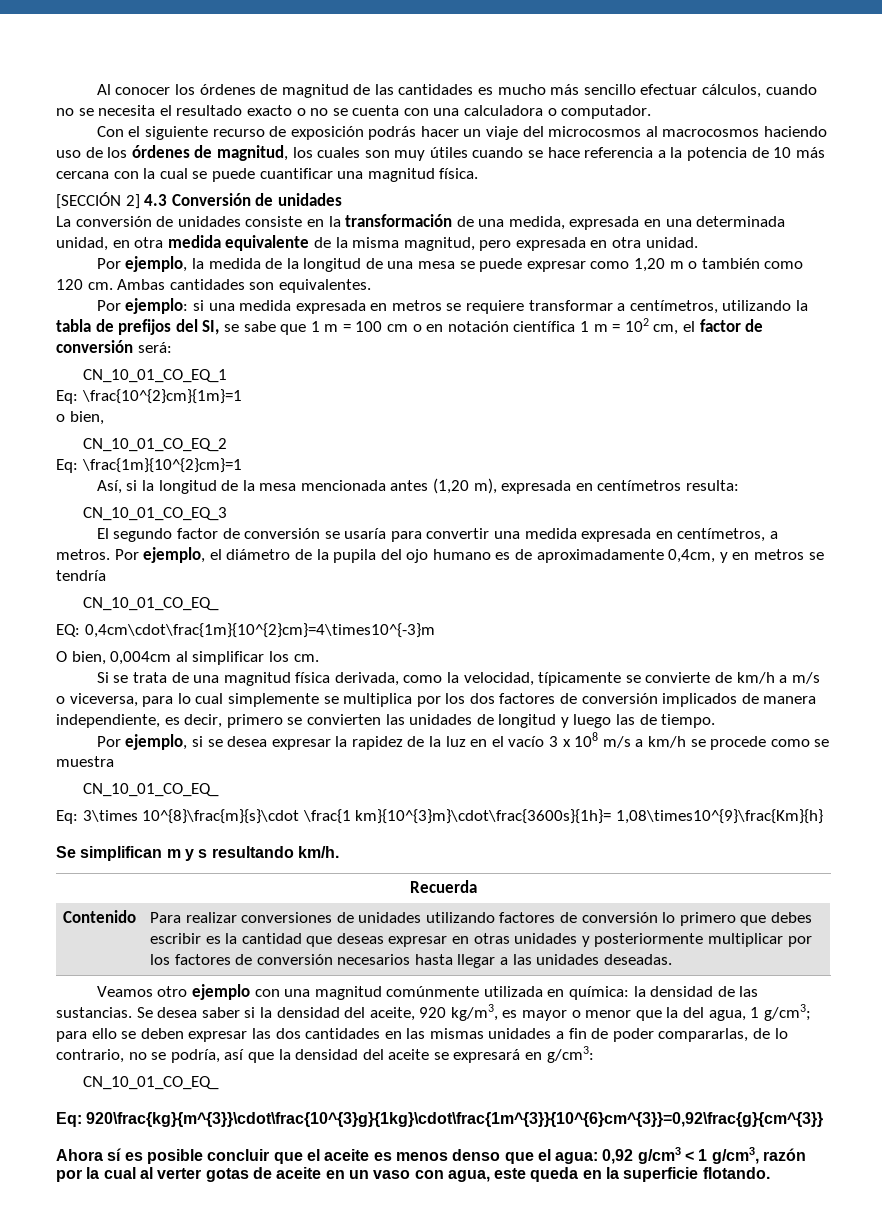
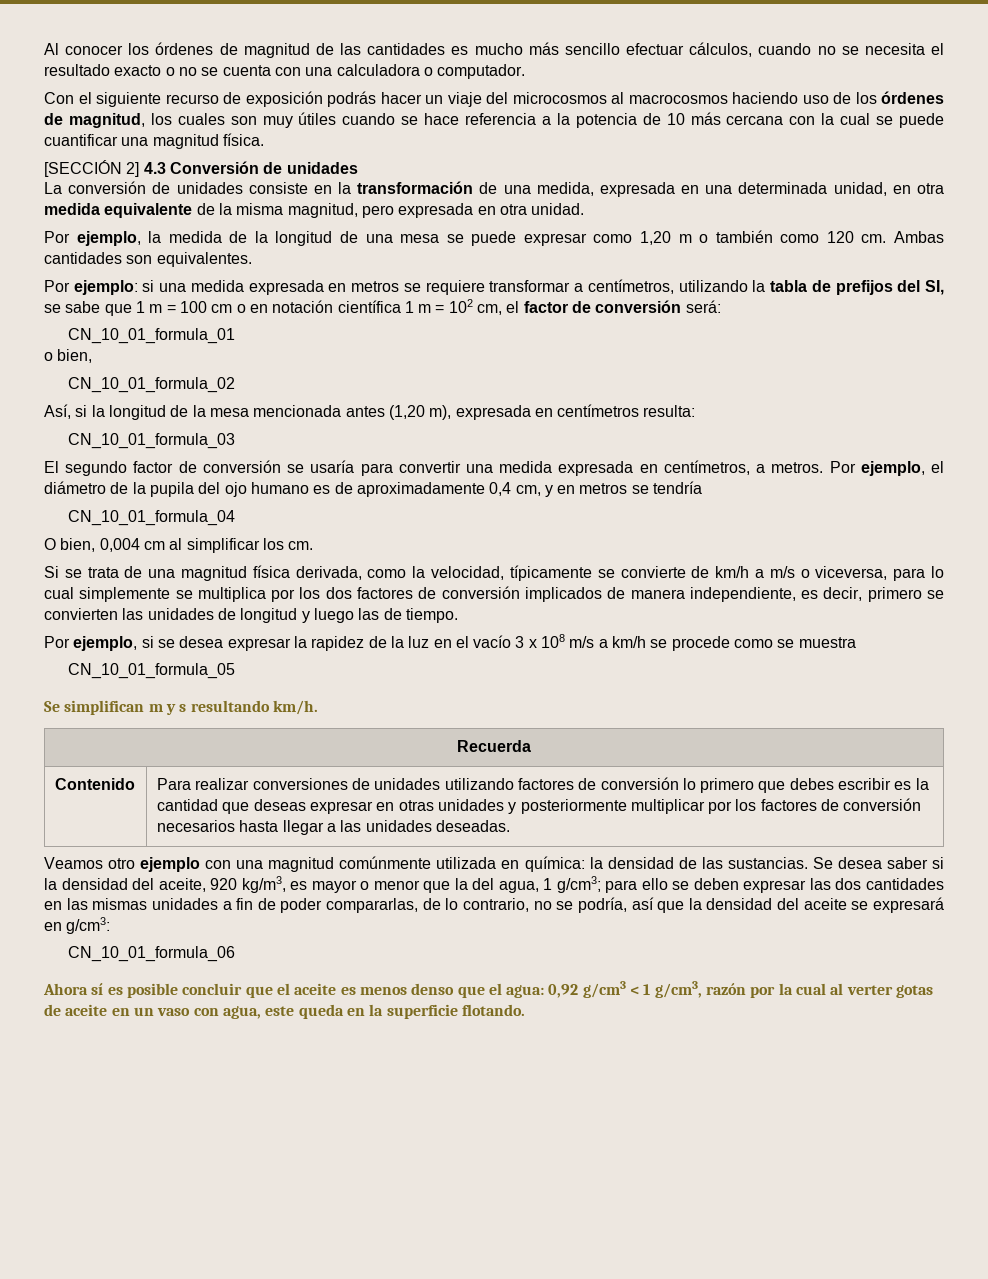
- CN_10_01_CO_EQ_1
- Eq: \frac{10^{2}cm}{1m}=1
+ CN_10_01_formula_01
- CN_10_01_CO_EQ_2
- Eq: \frac{1m}{10^{2}cm}=1
+ CN_10_01_formula_02
- CN_10_01_CO_EQ_3
+ CN_10_01_formula_03
- Por ejemplo, el diámetro de la pupila del ojo humano es de aproximadamente 0,4cm, y en metros se tendría
- CN_10_01_CO_EQ_
- EQ: 0,4cm\cdot\frac{1m}{10^{2}cm}=4\times10^{-3}m
+ Por ejemplo, el diámetro de la pupila del ojo humano es de aproximadamente 0,4 cm, y en metros se tendría
+ CN_10_01_formula_04
- O bien, 0,004cm al simplificar los cm.
+ O bien, 0,004 cm al simplificar los cm.
  Por ejemplo, si se desea expresar la rapidez de la luz en el vacío 3 x 108 m/s a km/h se procede como se muestra
- CN_10_01_CO_EQ_
- Eq: 3\times 10^{8}\frac{m}{s}\cdot \frac{1 km}{10^{3}m}\cdot\frac{3600s}{1h}= 1,08\times10^{9}\frac{Km}{h}
+ CN_10_01_formula_05
  Se desea saber si la densidad del aceite, 920 kg/m3, es mayor o menor que la del agua, 1 g/cm3; para ello se deben expresar las dos cantidades en las mismas unidades a fin de poder compararlas, de lo contrario, no se podría, así que la densidad del aceite se expresará en g/cm3:
- CN_10_01_CO_EQ_
- Eq: 920\frac{kg}{m^{3}}\cdot\frac{10^{3}g}{1kg}\cdot\frac{1m^{3}}{10^{6}cm^{3}}=0,92\frac{g}{cm^{3}}
+ CN_10_01_formula_06

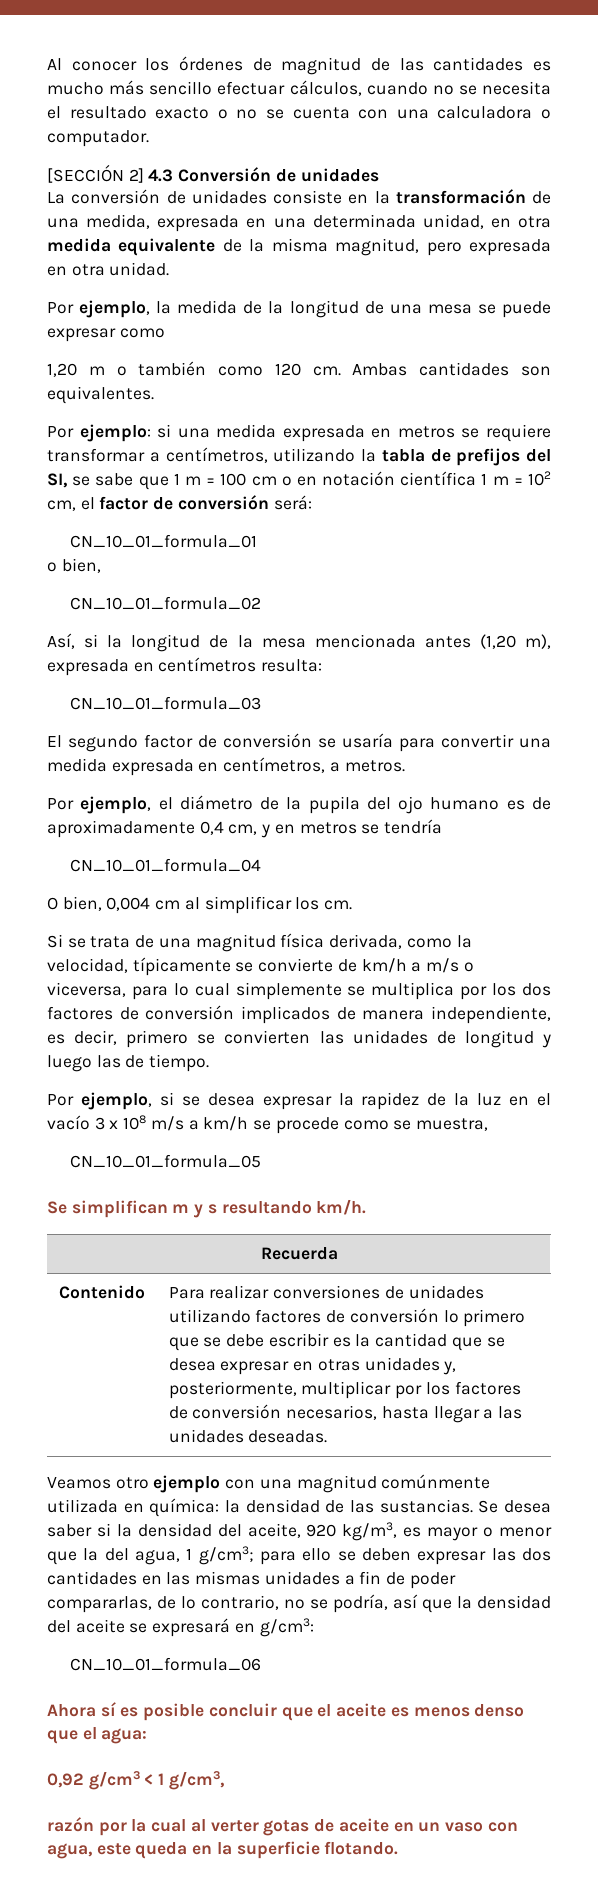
- Con el siguiente recurso de exposición podrás hacer un viaje del microcosmos al macrocosmos haciendo uso de los órdenes de magnitud, los cuales son muy útiles cuando se hace referencia a la potencia de 10 más cercana con la cual se puede cuantificar una magnitud física.
- Por ejemplo, la medida de la longitud de una mesa se puede expresar como 1,20 m o también como 120 cm.
+ Por ejemplo, la medida de la longitud de una mesa se puede expresar como
+ 1,20 m o también como 120 cm.
- El segundo factor de conversión se usaría para convertir una medida expresada en centímetros, a metros. Por ejemplo, el diámetro de la pupila del ojo humano es de aproximadamente 0,4 cm, y en metros se tendría
+ El segundo factor de conversión se usaría para convertir una medida expresada en centímetros, a metros.
+ Por ejemplo, el diámetro de la pupila del ojo humano es de aproximadamente 0,4 cm, y en metros se tendría
- Por ejemplo, si se desea expresar la rapidez de la luz en el vacío 3 x 108 m/s a km/h se procede como se muestra
+ Por ejemplo, si se desea expresar la rapidez de la luz en el vacío 3 x 108 m/s a km/h se procede como se muestra,
- Para realizar conversiones de unidades utilizando factores de conversión lo primero que debes escribir es la cantidad que deseas expresar en otras unidades y posteriormente multiplicar por los factores de conversión necesarios hasta llegar a las unidades deseadas.
+ Para realizar conversiones de unidades utilizando factores de conversión lo primero que se debe escribir es la cantidad que se desea expresar en otras unidades y, posteriormente, multiplicar por los factores de conversión necesarios, hasta llegar a las unidades deseadas.
- Ahora sí es posible concluir que el aceite es menos denso que el agua: 0,92 g/cm3 < 1 g/cm3, razón por la cual al verter gotas de aceite en un vaso con agua, este queda en la superficie flotando.
+ Ahora sí es posible concluir que el aceite es menos denso que el agua:
+ 0,92 g/cm3 < 1 g/cm3,
+ razón por la cual al verter gotas de aceite en un vaso con agua, este queda en la superficie flotando.

